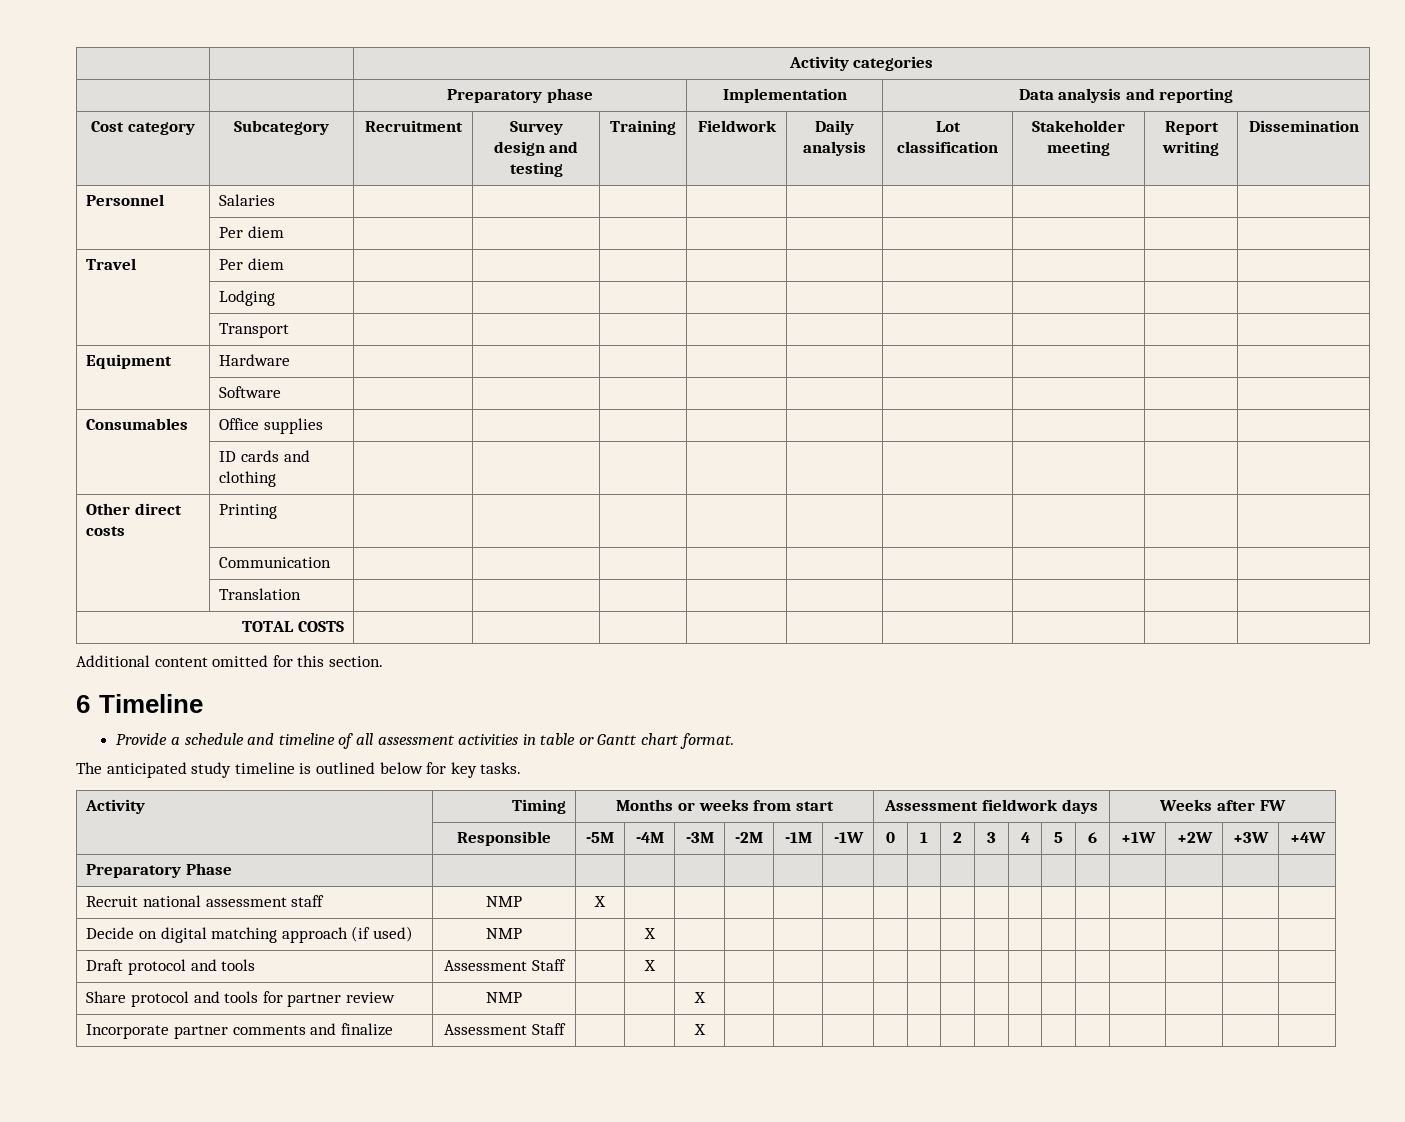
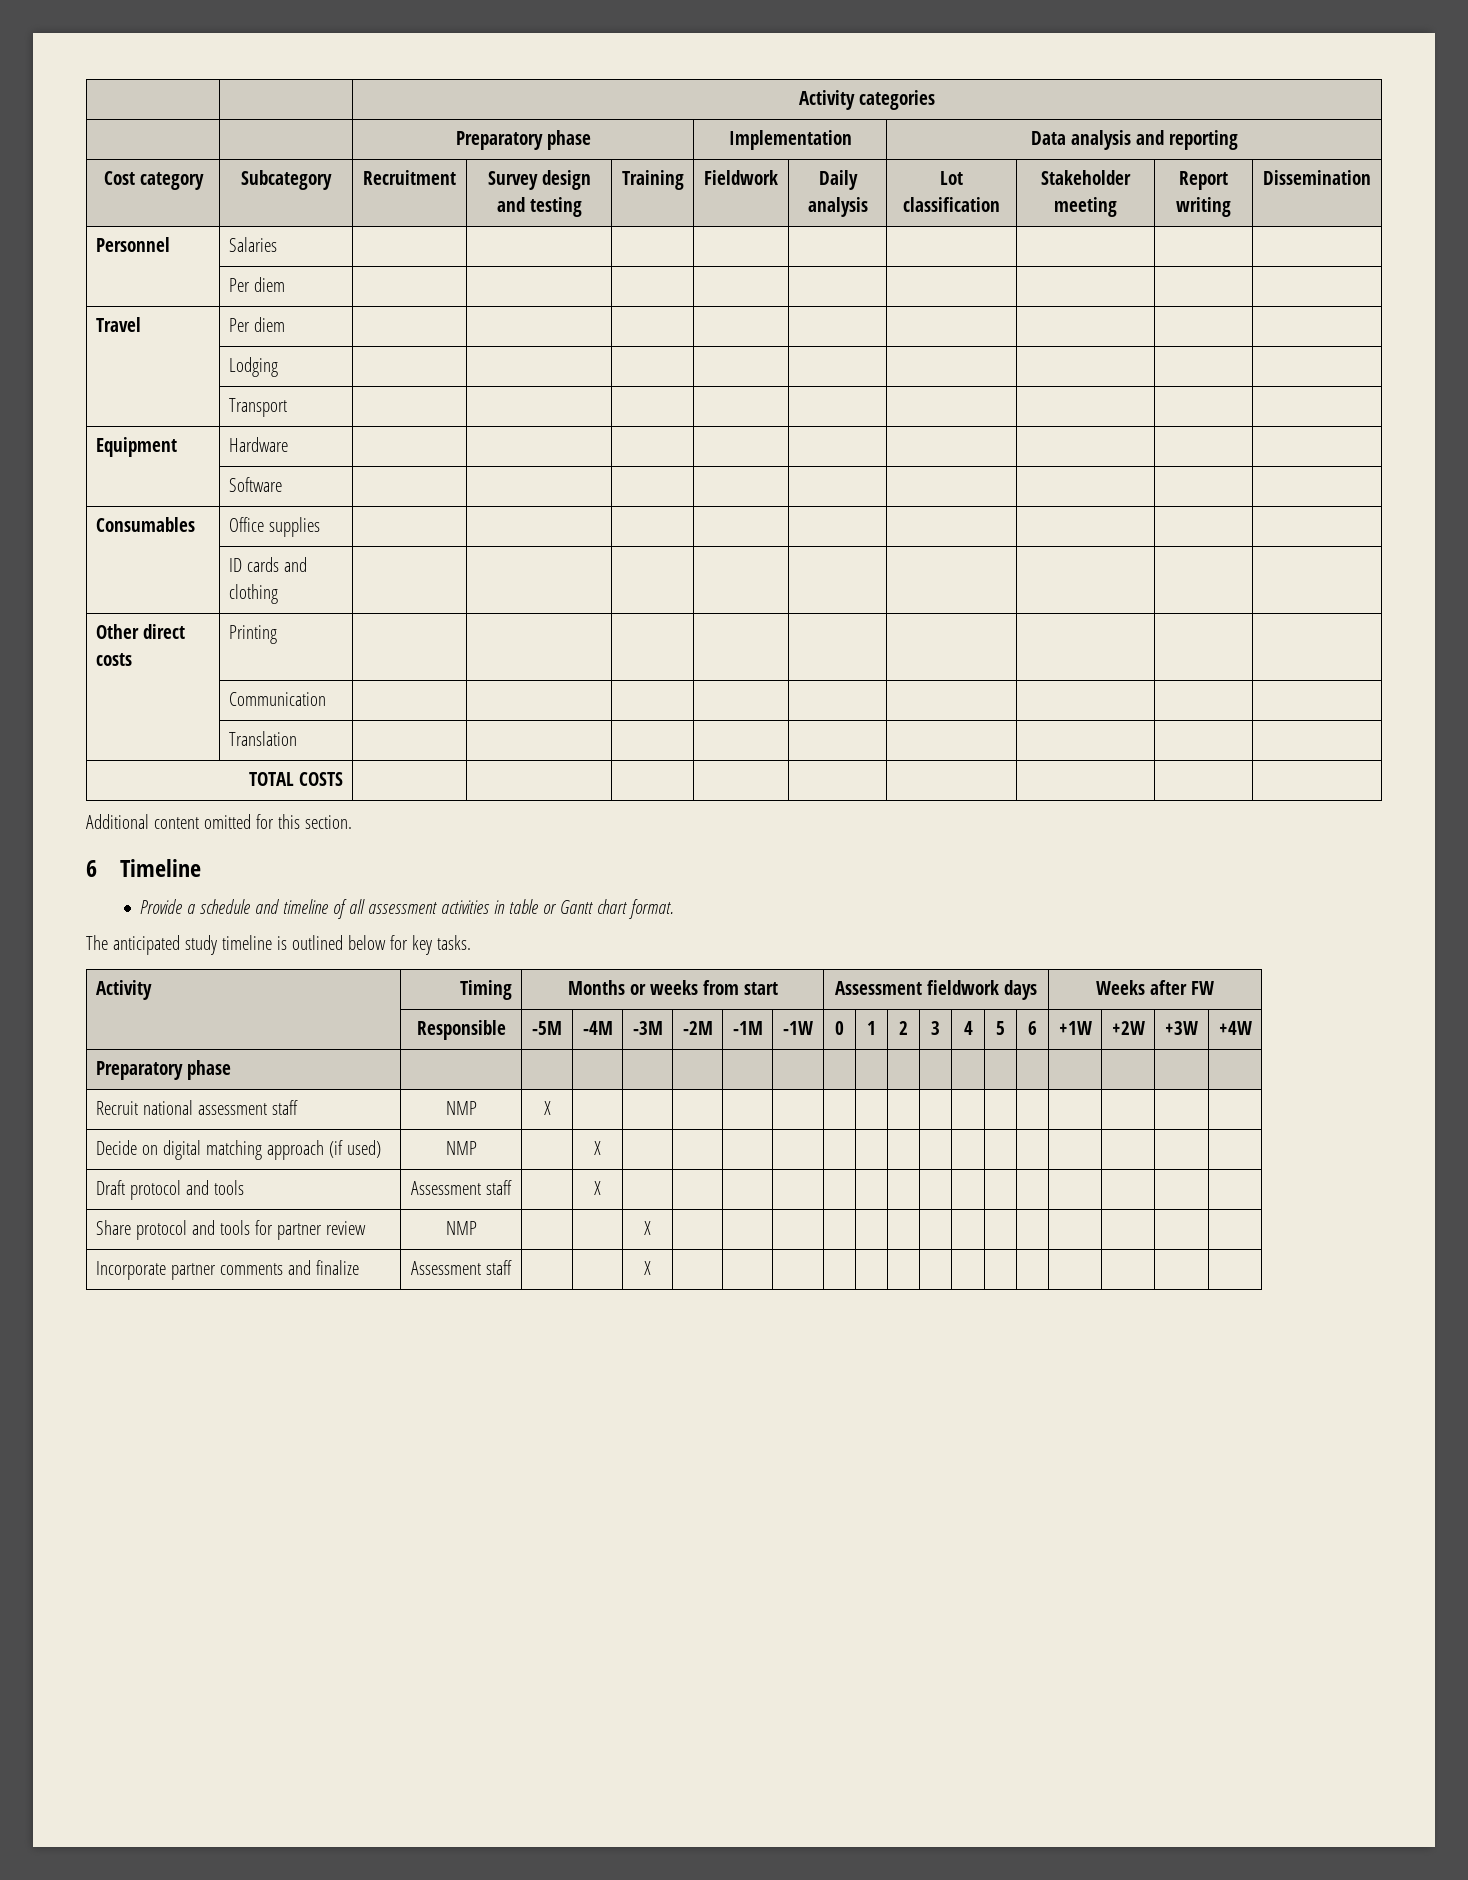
- Preparatory Phase | | | | | | | | | | | | | | | | | |
+ Preparatory phase | | | | | | | | | | | | | | | | | |
- Draft protocol and tools | Assessment Staff | | X | | | | | | | | | | | | | | |
+ Draft protocol and tools | Assessment staff | | X | | | | | | | | | | | | | | |
- Incorporate partner comments and finalize | Assessment Staff | | | X | | | | | | | | | | | | | |
+ Incorporate partner comments and finalize | Assessment staff | | | X | | | | | | | | | | | | | |

